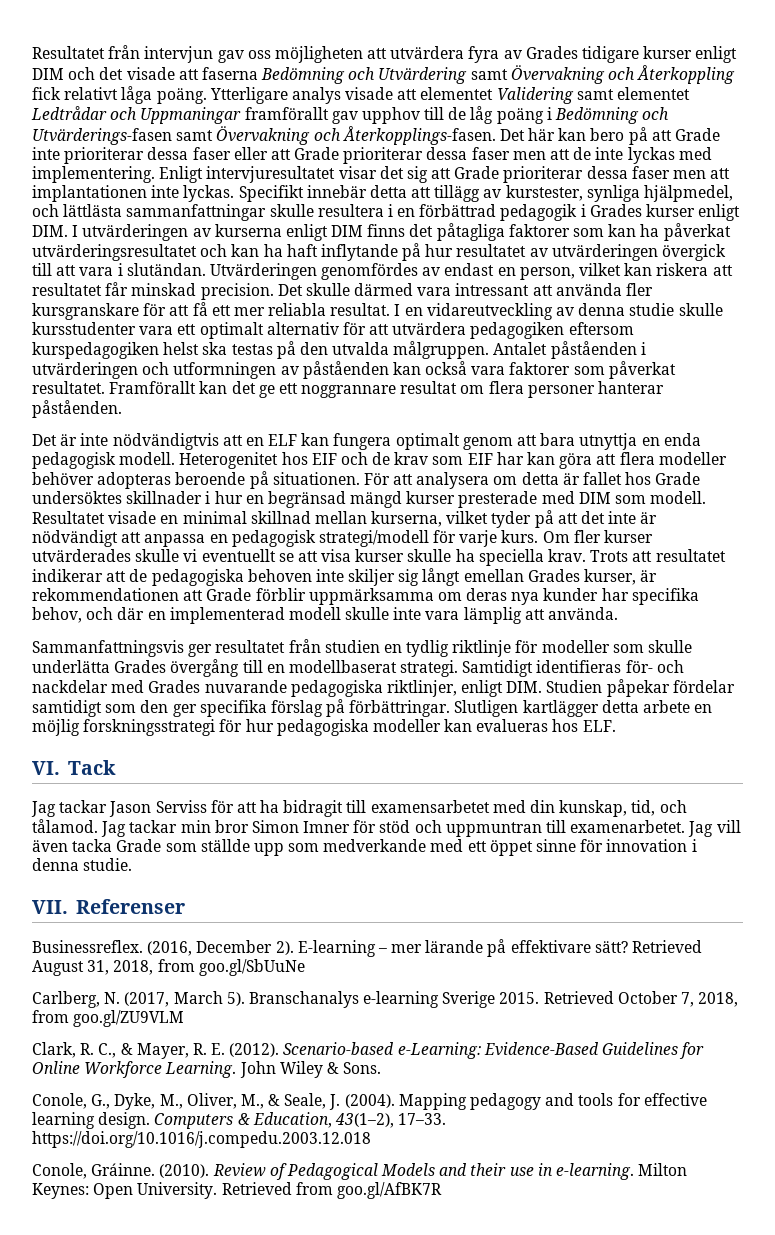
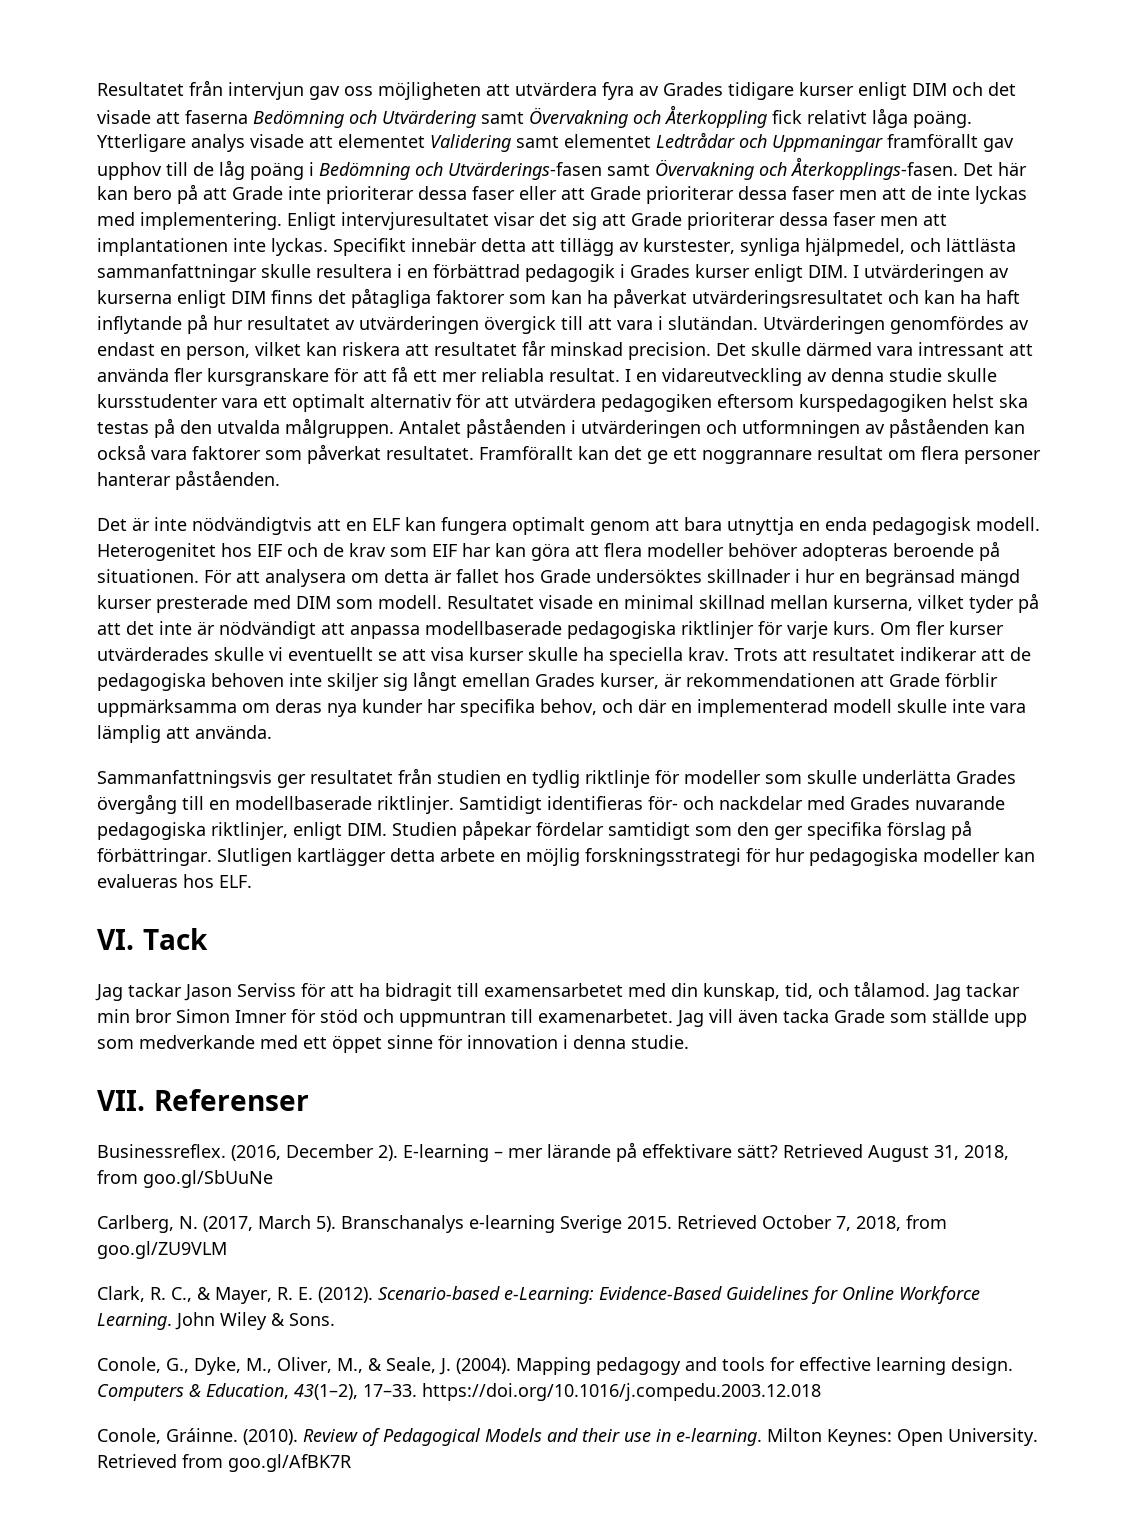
- Resultatet visade en minimal skillnad mellan kurserna, vilket tyder på att det inte är nödvändigt att anpassa en pedagogisk strategi/modell för varje kurs.
+ Resultatet visade en minimal skillnad mellan kurserna, vilket tyder på att det inte är nödvändigt att anpassa modellbaserade pedagogiska riktlinjer för varje kurs.
- Sammanfattningsvis ger resultatet från studien en tydlig riktlinje för modeller som skulle underlätta Grades övergång till en modellbaserat strategi.
+ Sammanfattningsvis ger resultatet från studien en tydlig riktlinje för modeller som skulle underlätta Grades övergång till en modellbaserade riktlinjer.

